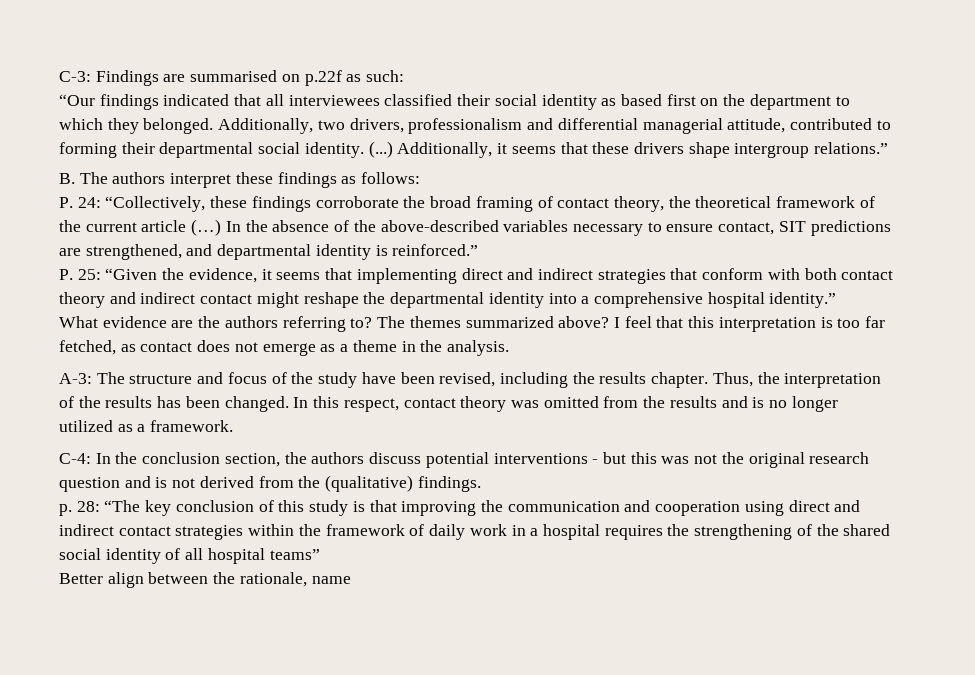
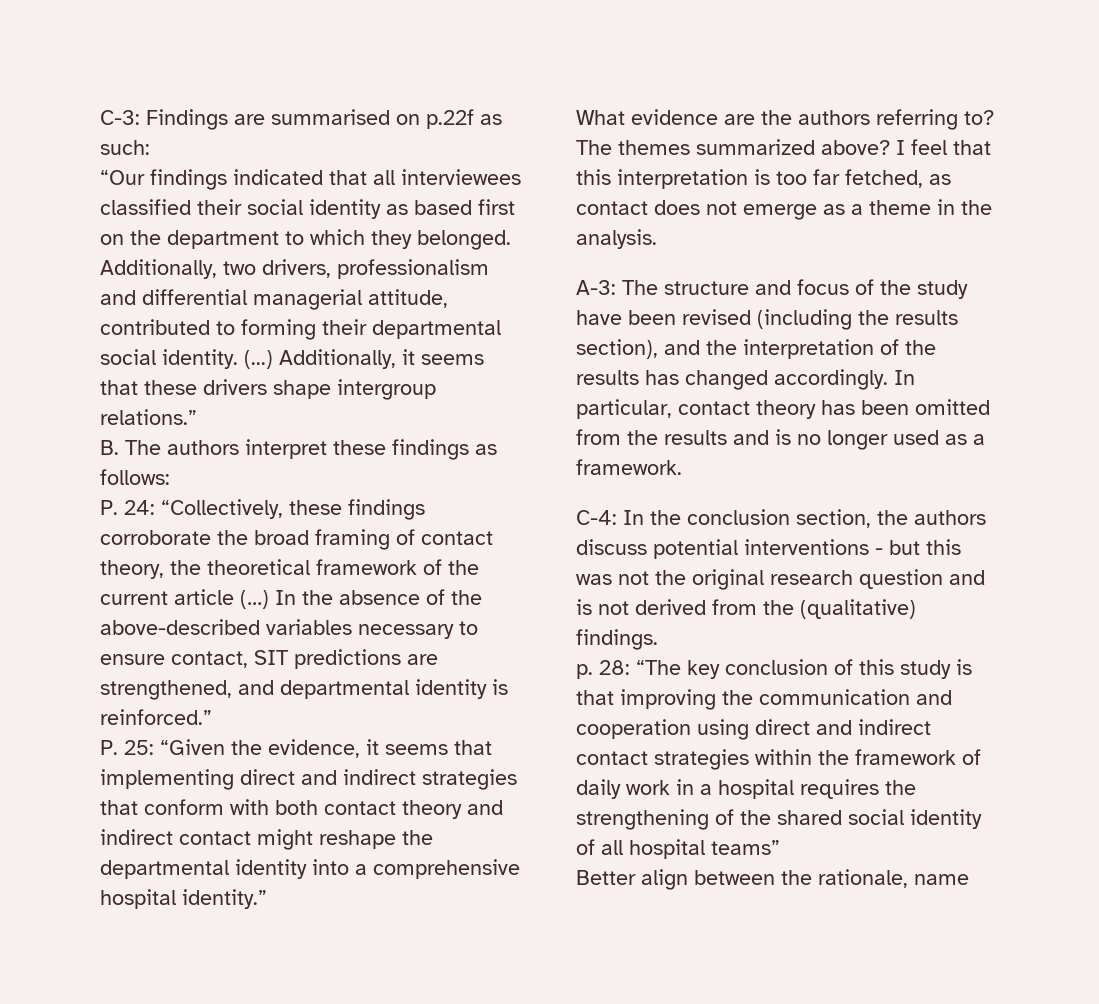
- A-3: The structure and focus of the study have been revised, including the results chapter. Thus, the interpretation of the results has been changed. In this respect, contact theory was omitted from the results and is no longer utilized as a framework.
+ A-3: The structure and focus of the study have been revised (including the results section), and the interpretation of the results has changed accordingly. In particular, contact theory has been omitted from the results and is no longer used as a framework.

